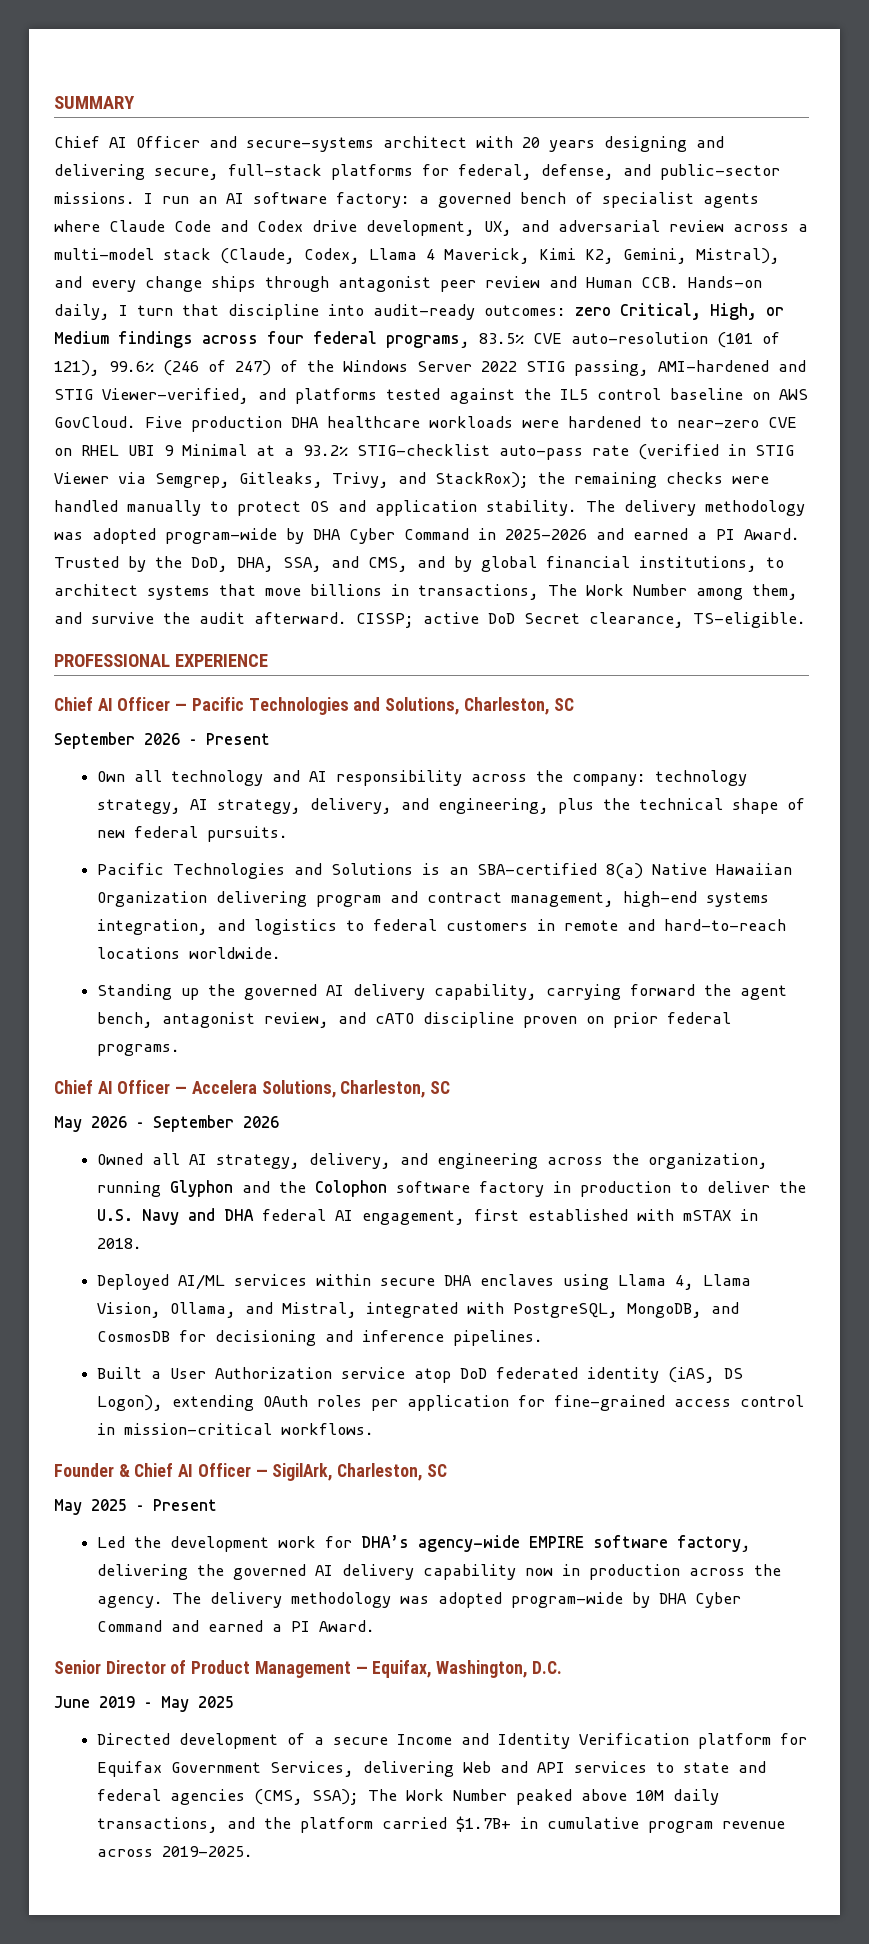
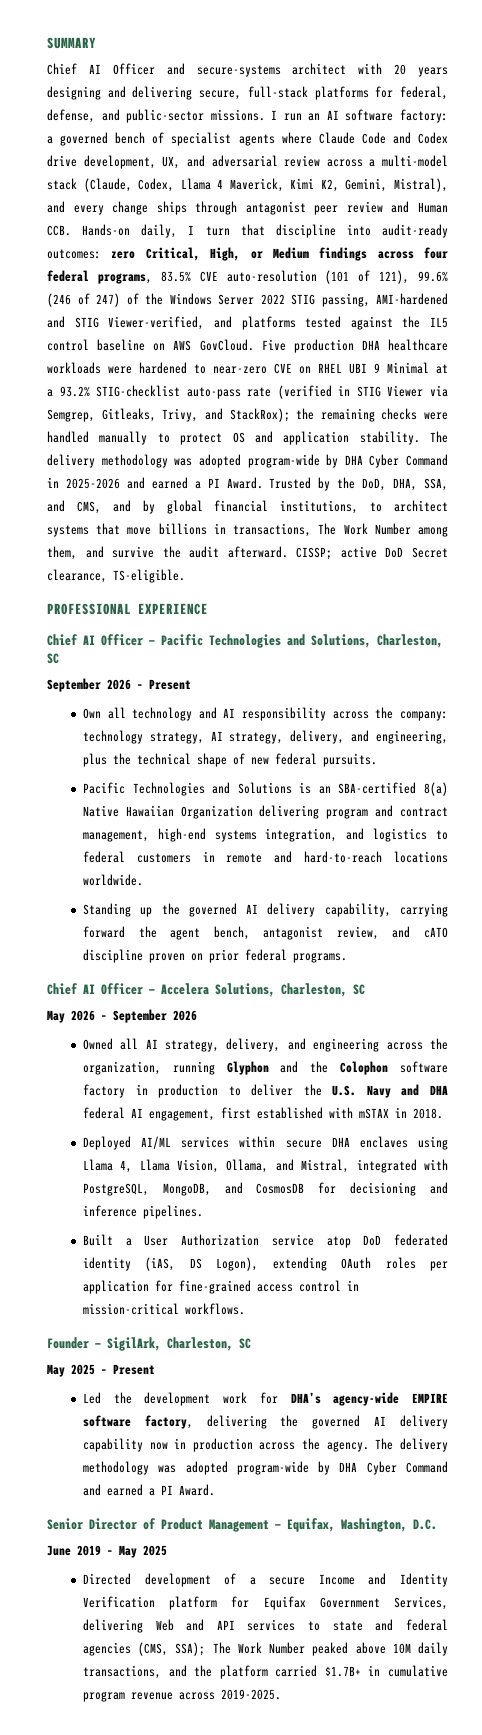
- Founder & Chief AI Officer — SigilArk, Charleston, SC
+ Founder — SigilArk, Charleston, SC

